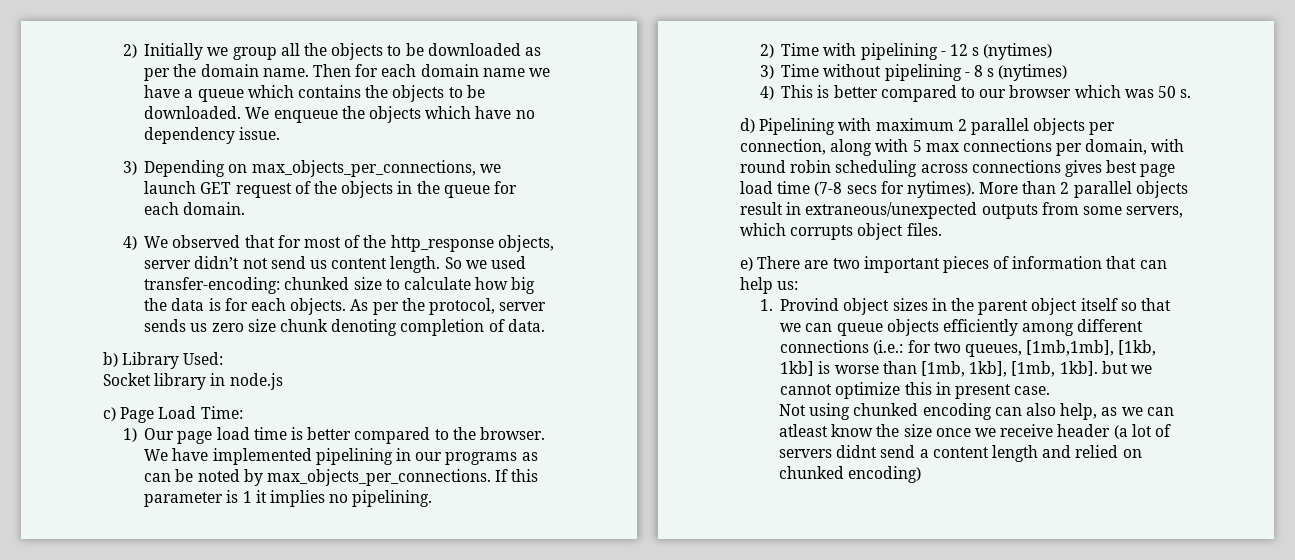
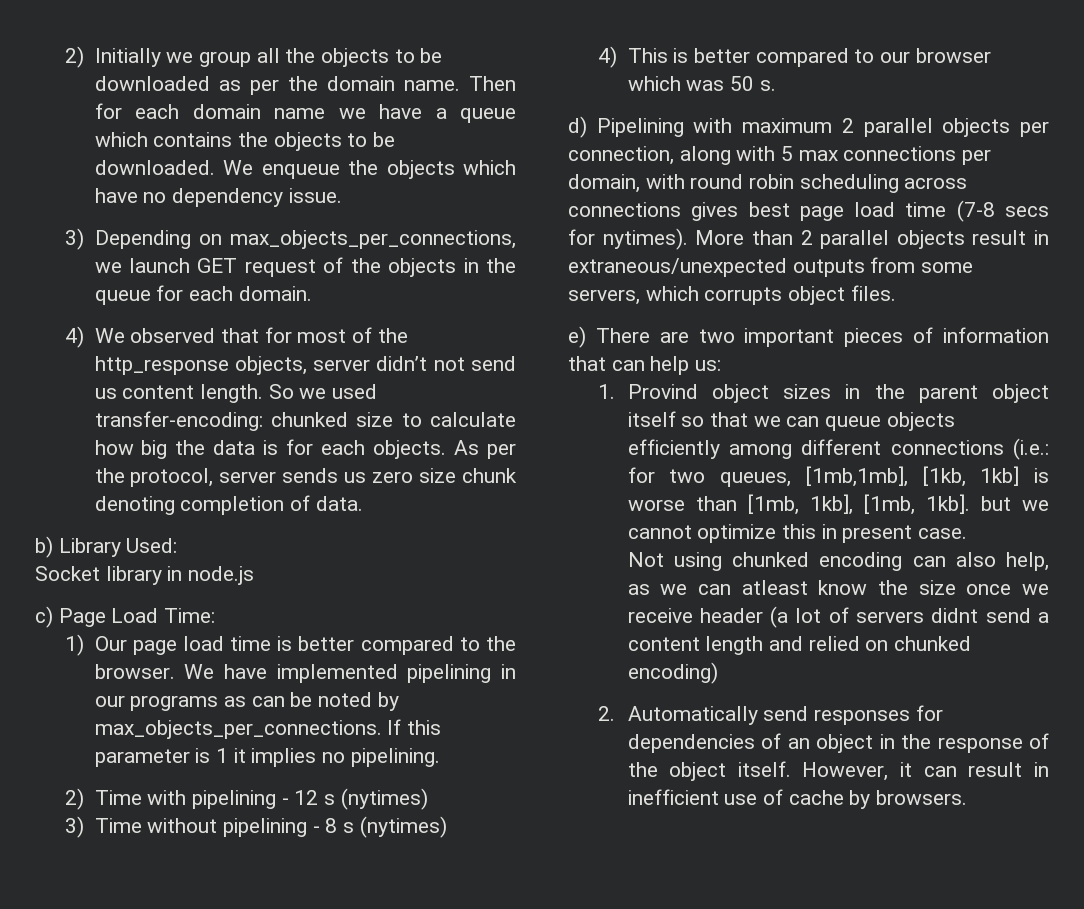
+ 2. Automatically send responses for dependencies of an object in the response of the object itself. However, it can result in inefficient use of cache by browsers.

